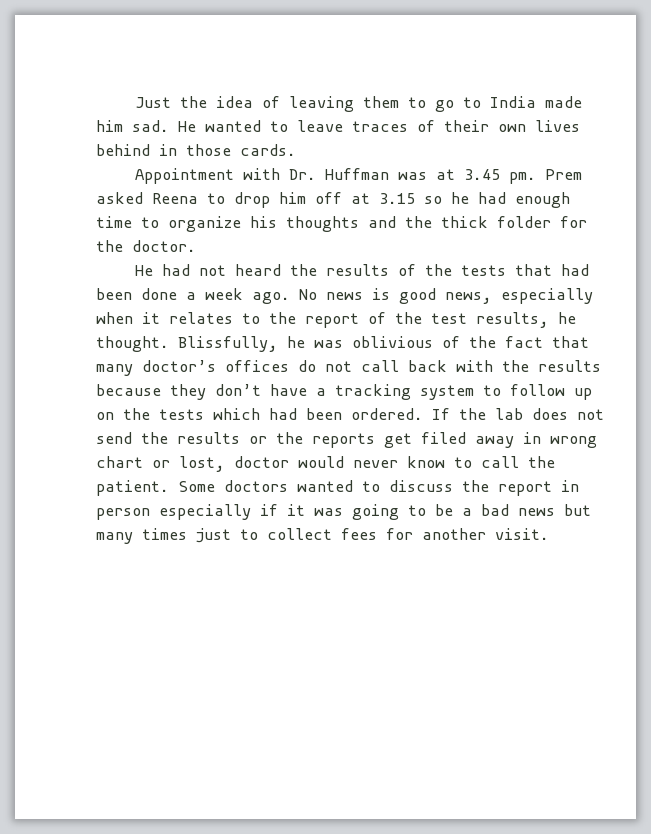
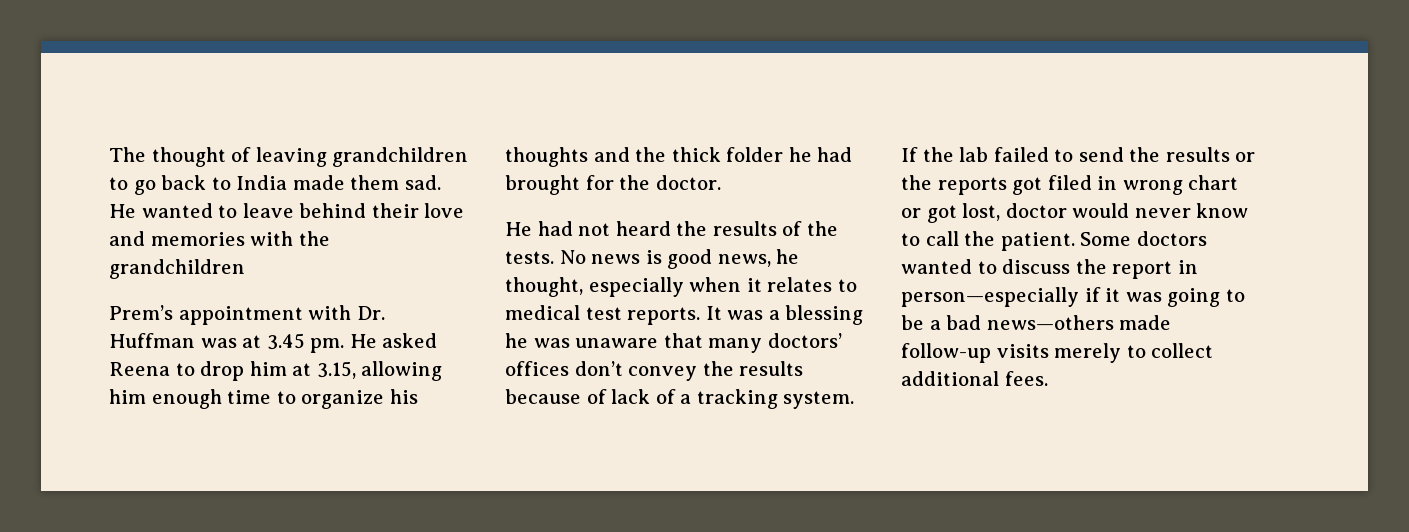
- Just the idea of leaving them to go to India made him sad.
+ The thought of leaving grandchildren to go back to India made them sad.
- He wanted to leave traces of their own lives behind in those cards.
- Appointment with Dr. Huffman was at 3.45 pm.
+ He wanted to leave behind their love and memories with the grandchildren
+ Prem’s appointment with Dr. Huffman was at 3.45 pm.
- Prem asked Reena to drop him off at 3.15 so he had enough time to organize his thoughts and the thick folder for the doctor.
+ He asked Reena to drop him at 3.15, allowing him enough time to organize his thoughts and the thick folder he had brought for the doctor.
- He had not heard the results of the tests that had been done a week ago.
+ He had not heard the results of the tests.
- No news is good news, especially when it relates to the report of the test results, he thought. Blissfully, he was oblivious of the fact that many doctor’s offices do not call back with the results because they don’t have a tracking system to follow up on the tests which had been ordered.
+ No news is good news, he thought, especially when it relates to medical test reports. It was a blessing he was unaware that many doctors’ offices don’t convey the results because of lack of a tracking system.
- If the lab does not send the results or the reports get filed away in wrong chart or lost, doctor would never know to call the patient.
+ If the lab failed to send the results or the reports got filed in wrong chart or got lost, doctor would never know to call the patient.
- Some doctors wanted to discuss the report in person especially if it was going to be a bad news but many times just to collect fees for another visit.
+ Some doctors wanted to discuss the report in person—especially if it was going to be a bad news—others made follow-up visits merely to collect additional fees.

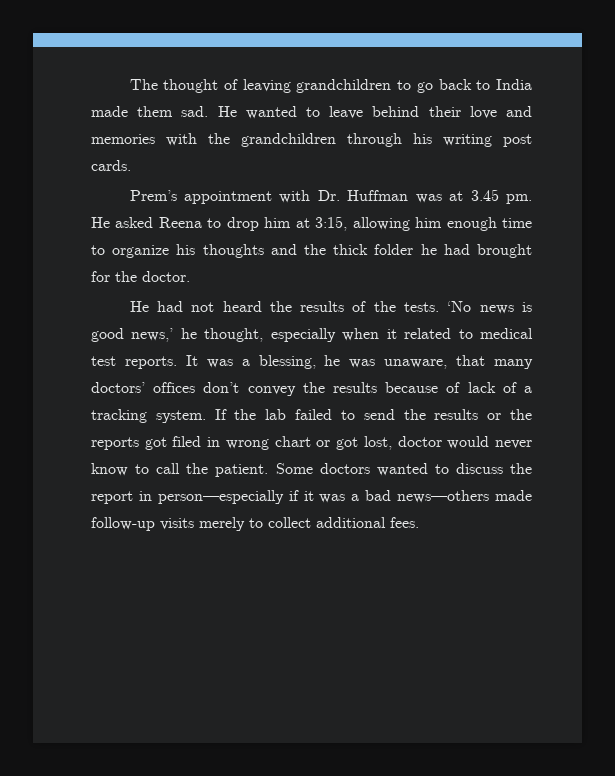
- He wanted to leave behind their love and memories with the grandchildren
+ He wanted to leave behind their love and memories with the grandchildren through his writing post cards.
- He asked Reena to drop him at 3.15, allowing him enough time to organize his thoughts and the thick folder he had brought for the doctor.
+ He asked Reena to drop him at 3:15, allowing him enough time to organize his thoughts and the thick folder he had brought for the doctor.
- No news is good news, he thought, especially when it relates to medical test reports.
+ ‘No news is good news,’ he thought, especially when it related to medical test reports.
- It was a blessing he was unaware that many doctors’ offices don’t convey the results because of lack of a tracking system.
+ It was a blessing, he was unaware, that many doctors’ offices don’t convey the results because of lack of a tracking system.
- Some doctors wanted to discuss the report in person—especially if it was going to be a bad news—others made follow-up visits merely to collect additional fees.
+ Some doctors wanted to discuss the report in person—especially if it was a bad news—others made follow-up visits merely to collect additional fees.

